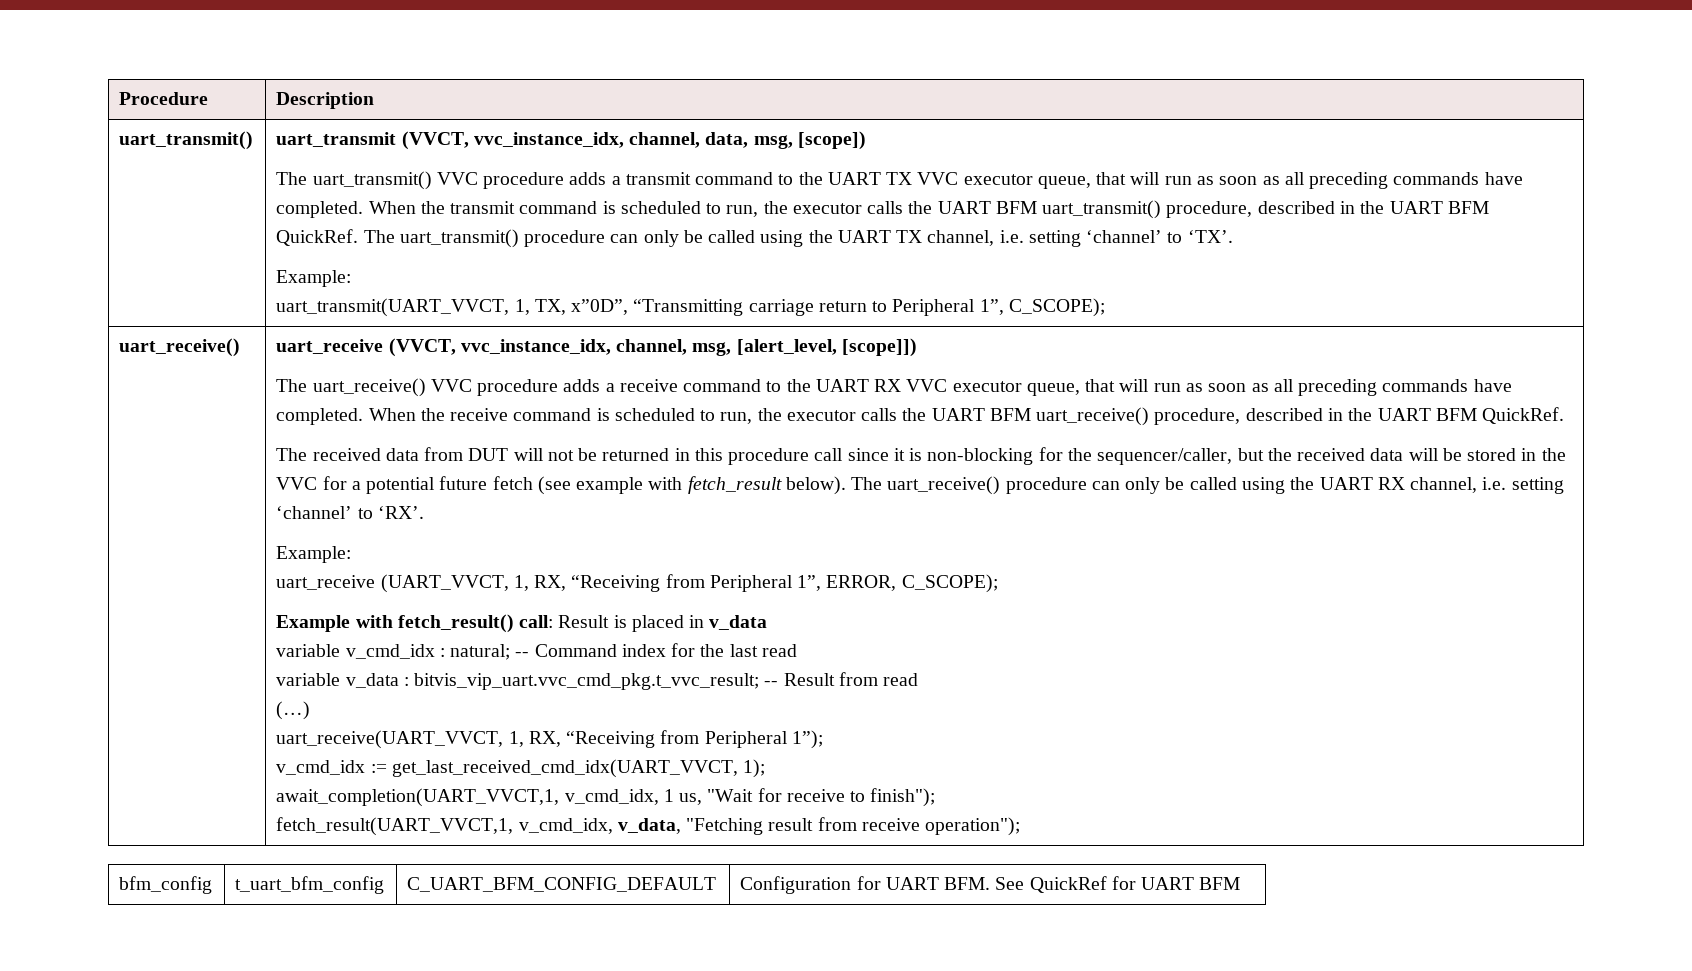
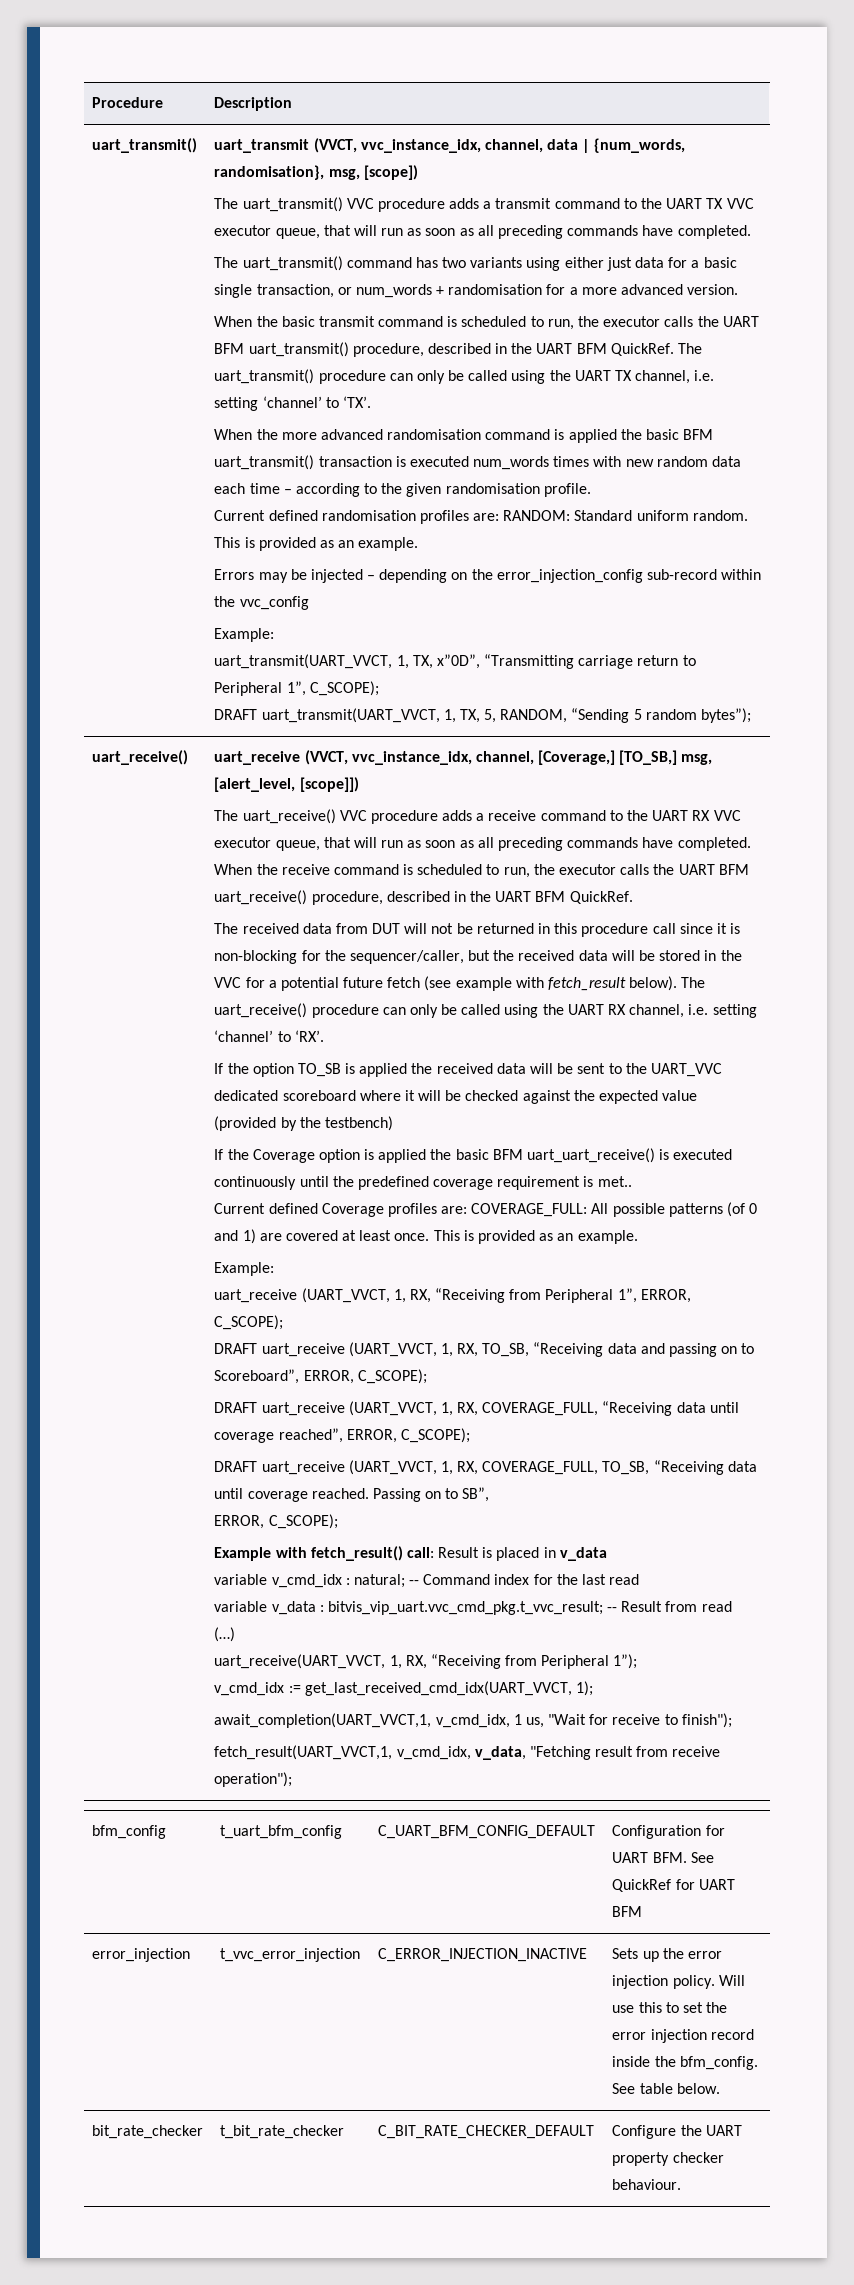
- uart_transmit (VVCT, vvc_instance_idx, channel, data, msg, [scope])
+ uart_transmit (VVCT, vvc_instance_idx, channel, data | {num_words, randomisation}, msg, [scope])
- The uart_transmit() VVC procedure adds a transmit command to the UART TX VVC executor queue, that will run as soon as all preceding commands have completed. When the transmit command is scheduled to run, the executor calls the UART BFM uart_transmit() procedure, described in the UART BFM QuickRef.
+ The uart_transmit() VVC procedure adds a transmit command to the UART TX VVC executor queue, that will run as soon as all preceding commands have completed.
+ The uart_transmit() command has two variants using either just data for a basic single transaction, or num_words + randomisation for a more advanced version.
+ When the basic transmit command is scheduled to run, the executor calls the UART BFM uart_transmit() procedure, described in the UART BFM QuickRef.
+ When the more advanced randomisation command is applied the basic BFM uart_transmit() transaction is executed num_words times with new random data each time – according to the given randomisation profile.
+ Current defined randomisation profiles are: RANDOM: Standard uniform random. This is provided as an example.
+ Errors may be injected – depending on the error_injection_config sub-record within the vvc_config
+ DRAFT uart_transmit(UART_VVCT, 1, TX, 5, RANDOM, “Sending 5 random bytes”);
- uart_receive (VVCT, vvc_instance_idx, channel, msg, [alert_level, [scope]])
+ uart_receive (VVCT, vvc_instance_idx, channel, [Coverage,] [TO_SB,] msg, [alert_level, [scope]])
+ If the option TO_SB is applied the received data will be sent to the UART_VVC dedicated scoreboard where it will be checked against the expected value (provided by the testbench)
+ If the Coverage option is applied the basic BFM uart_uart_receive() is executed continuously until the predefined coverage requirement is met..
+ Current defined Coverage profiles are: COVERAGE_FULL: All possible patterns (of 0 and 1) are covered at least once. This is provided as an example.
+ DRAFT uart_receive (UART_VVCT, 1, RX, TO_SB, “Receiving data and passing on to Scoreboard”, ERROR, C_SCOPE);
+ DRAFT uart_receive (UART_VVCT, 1, RX, COVERAGE_FULL, “Receiving data until coverage reached”, ERROR, C_SCOPE);
+ DRAFT uart_receive (UART_VVCT, 1, RX, COVERAGE_FULL, TO_SB, “Receiving data until coverage reached. Passing on to SB”,
+ ERROR, C_SCOPE);
+ error_injection | t_vvc_error_injection | C_ERROR_INJECTION_INACTIVE | Sets up the error injection policy. Will use this to set the error injection record inside the bfm_config. See table below.
+ bit_rate_checker | t_bit_rate_checker | C_BIT_RATE_CHECKER_DEFAULT | Configure the UART property checker behaviour.

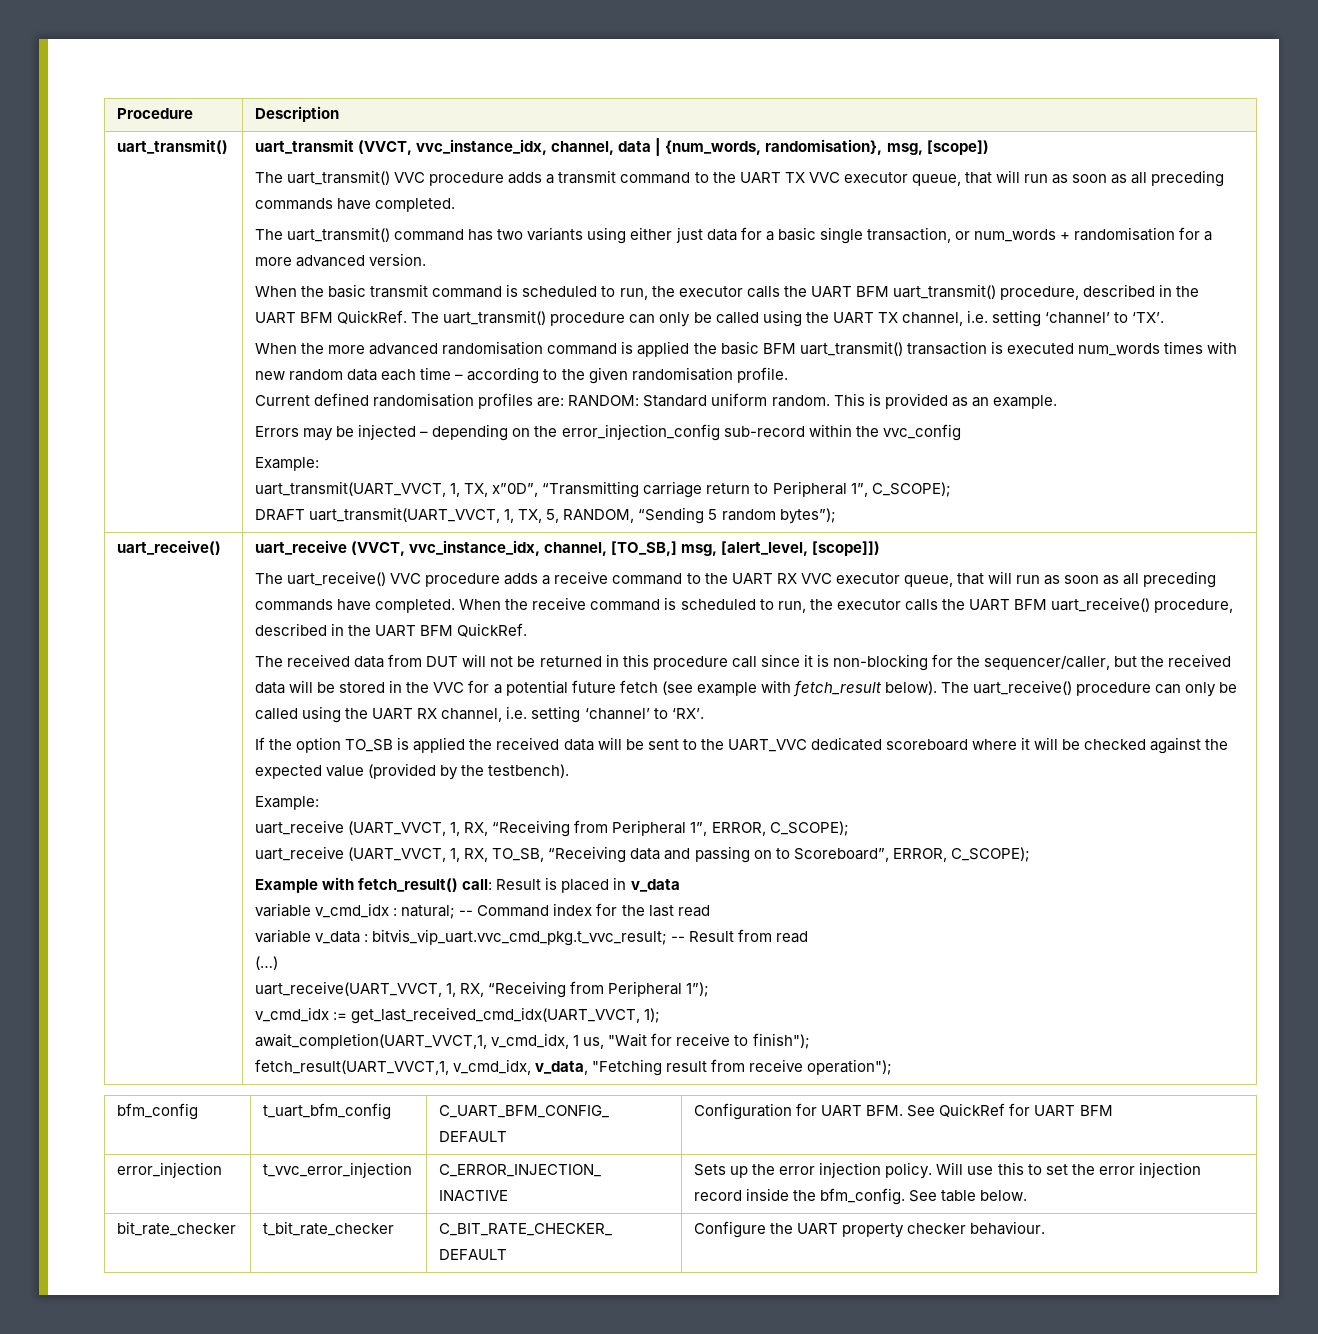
- uart_receive (VVCT, vvc_instance_idx, channel, [Coverage,] [TO_SB,] msg, [alert_level, [scope]])
+ uart_receive (VVCT, vvc_instance_idx, channel, [TO_SB,] msg, [alert_level, [scope]])
- If the option TO_SB is applied the received data will be sent to the UART_VVC dedicated scoreboard where it will be checked against the expected value (provided by the testbench)
- If the Coverage option is applied the basic BFM uart_uart_receive() is executed continuously until the predefined coverage requirement is met..
- Current defined Coverage profiles are: COVERAGE_FULL: All possible patterns (of 0 and 1) are covered at least once. This is provided as an example.
+ If the option TO_SB is applied the received data will be sent to the UART_VVC dedicated scoreboard where it will be checked against the expected value (provided by the testbench).
- DRAFT uart_receive (UART_VVCT, 1, RX, TO_SB, “Receiving data and passing on to Scoreboard”, ERROR, C_SCOPE);
+ uart_receive (UART_VVCT, 1, RX, TO_SB, “Receiving data and passing on to Scoreboard”, ERROR, C_SCOPE);
- DRAFT uart_receive (UART_VVCT, 1, RX, COVERAGE_FULL, “Receiving data until coverage reached”, ERROR, C_SCOPE);
- DRAFT uart_receive (UART_VVCT, 1, RX, COVERAGE_FULL, TO_SB, “Receiving data until coverage reached. Passing on to SB”,
- ERROR, C_SCOPE);

